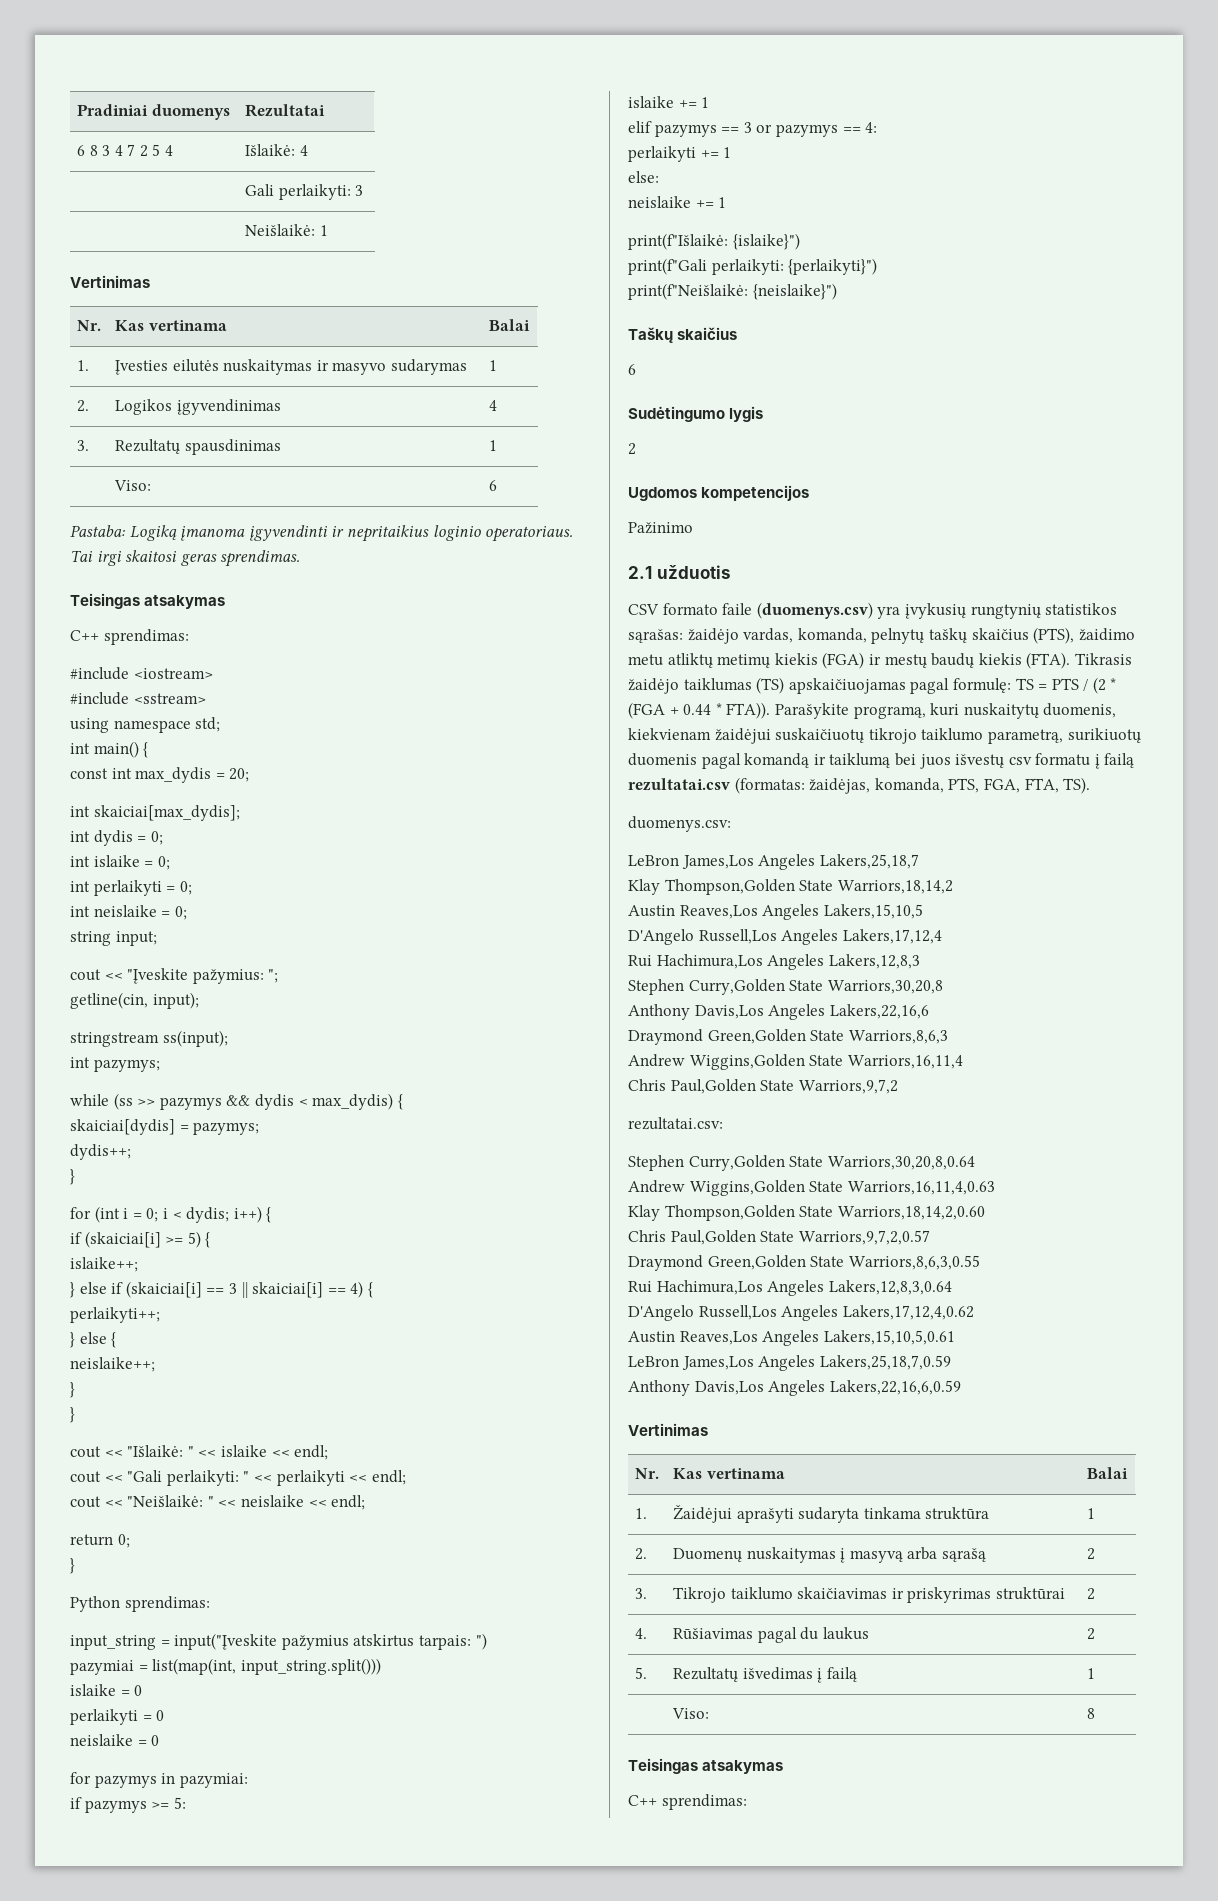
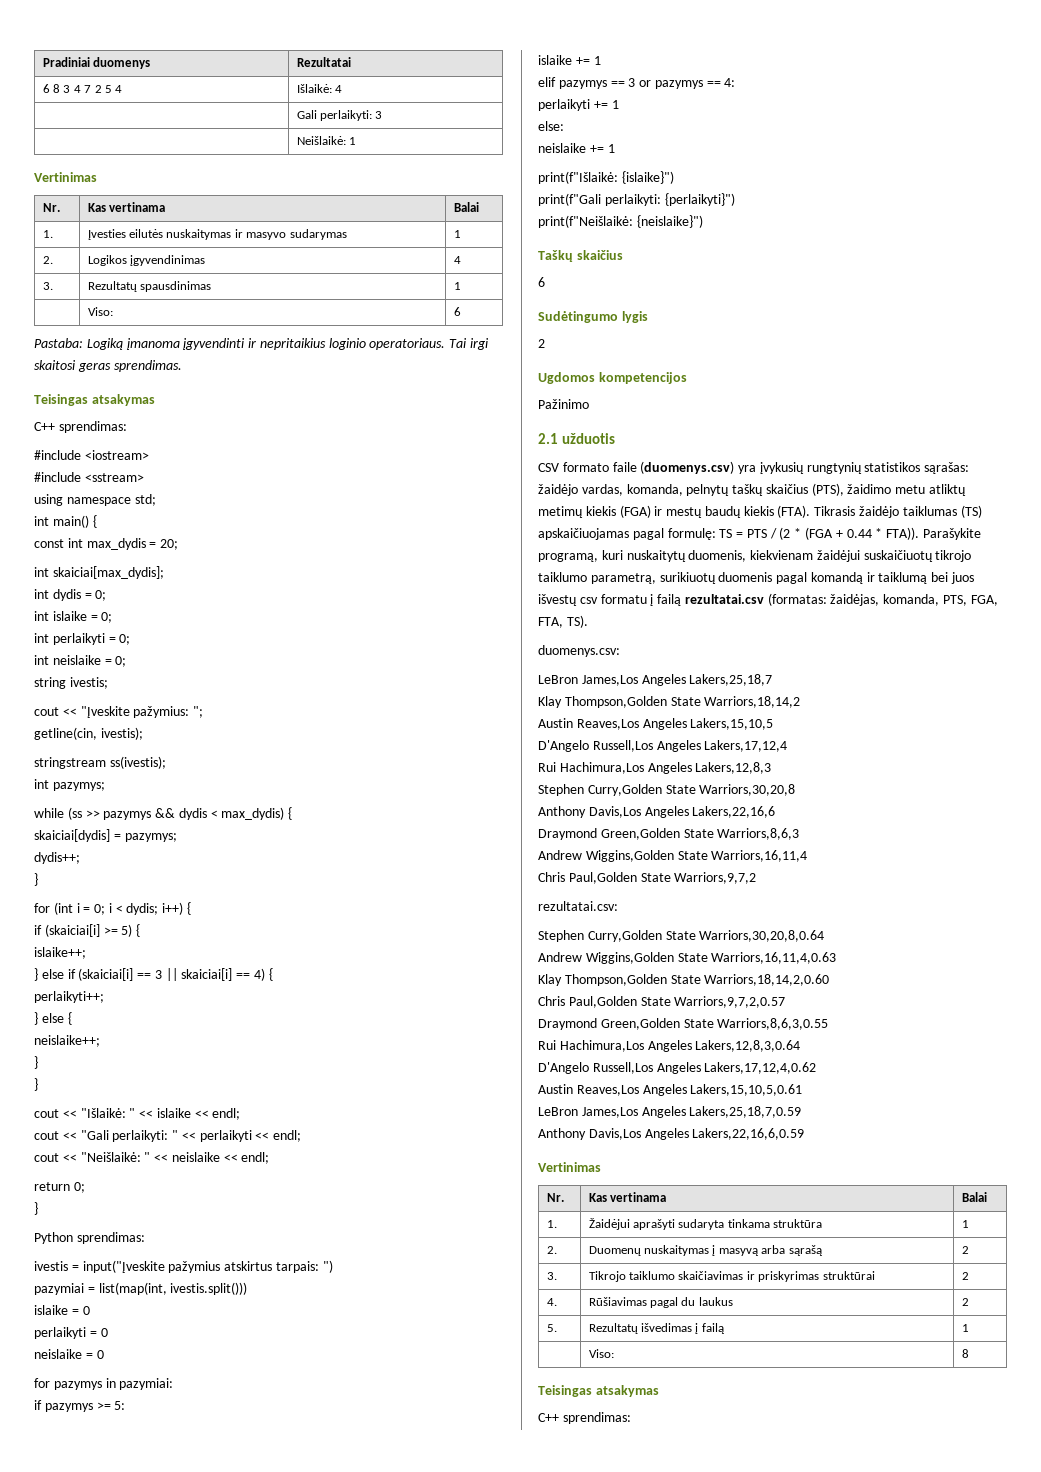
- string input;
+ string ivestis;
- getline(cin, input);
+ getline(cin, ivestis);
- stringstream ss(input);
+ stringstream ss(ivestis);
- input_string = input("Įveskite pažymius atskirtus tarpais: ")
+ ivestis = input("Įveskite pažymius atskirtus tarpais: ")
- pazymiai = list(map(int, input_string.split()))
+ pazymiai = list(map(int, ivestis.split()))

